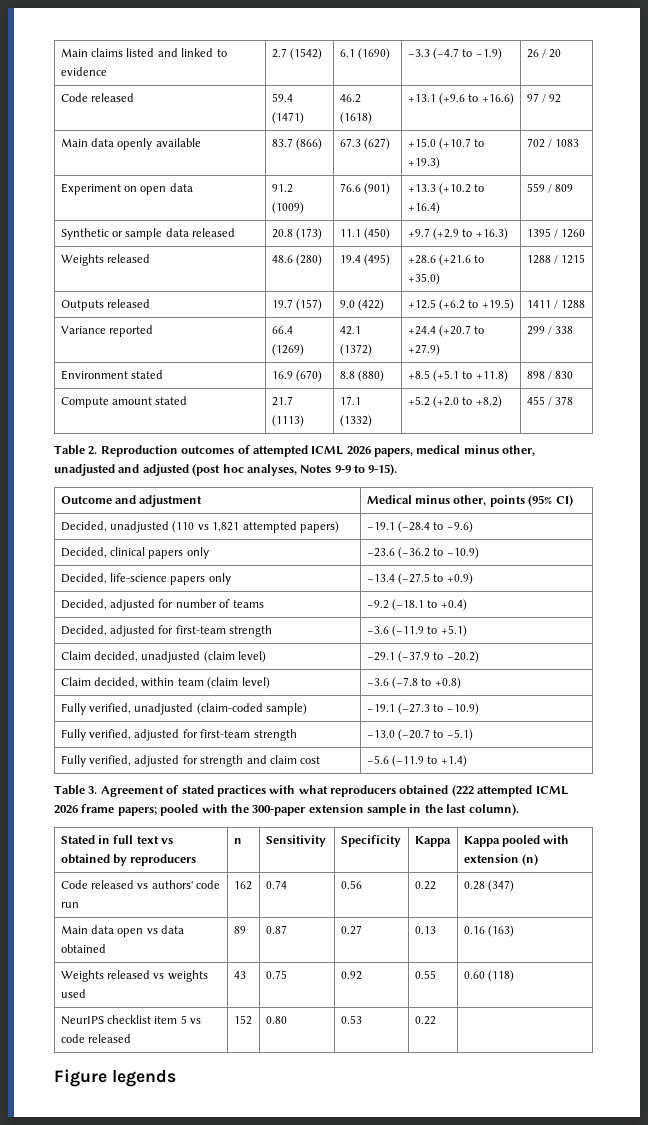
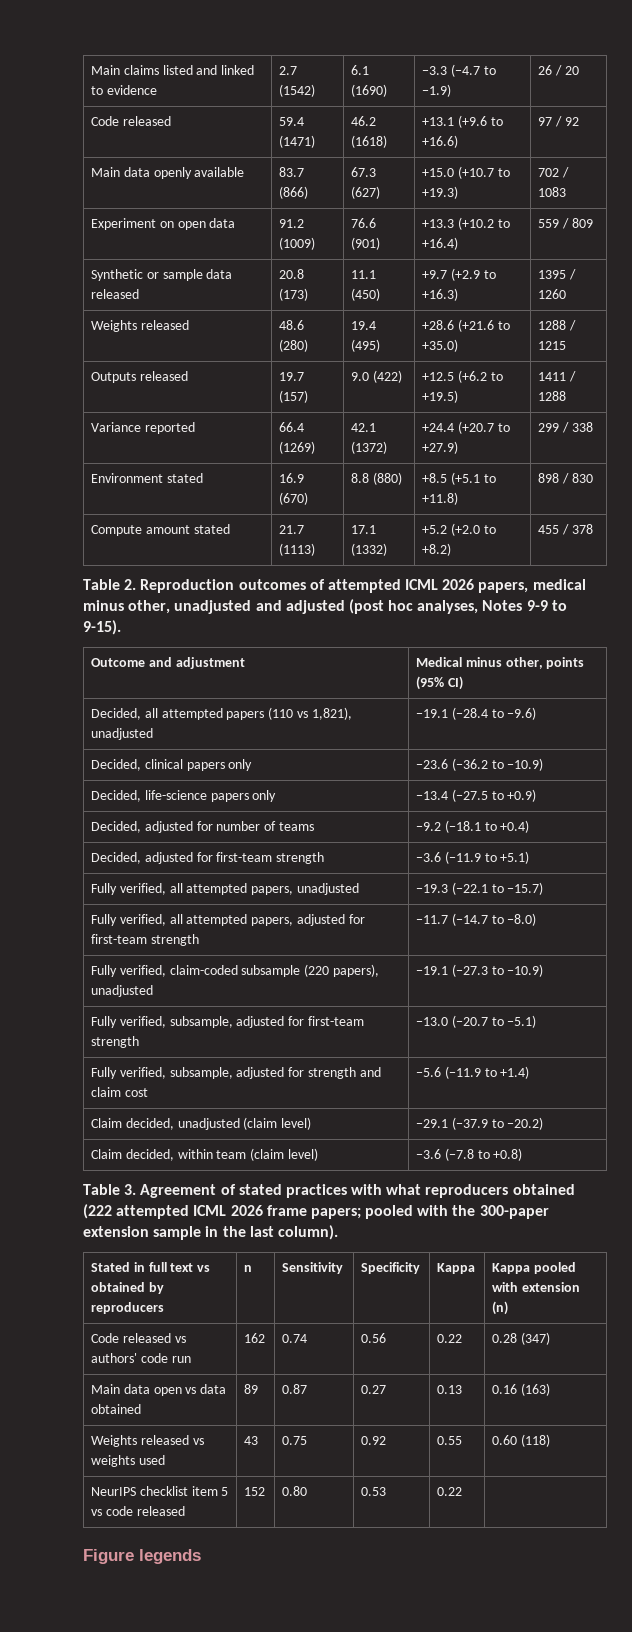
- Decided, unadjusted (110 vs 1,821 attempted papers) | −19.1 (−28.4 to −9.6)
+ Decided, all attempted papers (110 vs 1,821), unadjusted | −19.1 (−28.4 to −9.6)
+ Fully verified, all attempted papers, unadjusted | −19.3 (−22.1 to −15.7)
+ Fully verified, all attempted papers, adjusted for first-team strength | −11.7 (−14.7 to −8.0)
+ Fully verified, claim-coded subsample (220 papers), unadjusted | −19.1 (−27.3 to −10.9)
+ Fully verified, subsample, adjusted for first-team strength | −13.0 (−20.7 to −5.1)
+ Fully verified, subsample, adjusted for strength and claim cost | −5.6 (−11.9 to +1.4)
- Fully verified, unadjusted (claim-coded sample) | −19.1 (−27.3 to −10.9)
- Fully verified, adjusted for first-team strength | −13.0 (−20.7 to −5.1)
- Fully verified, adjusted for strength and claim cost | −5.6 (−11.9 to +1.4)

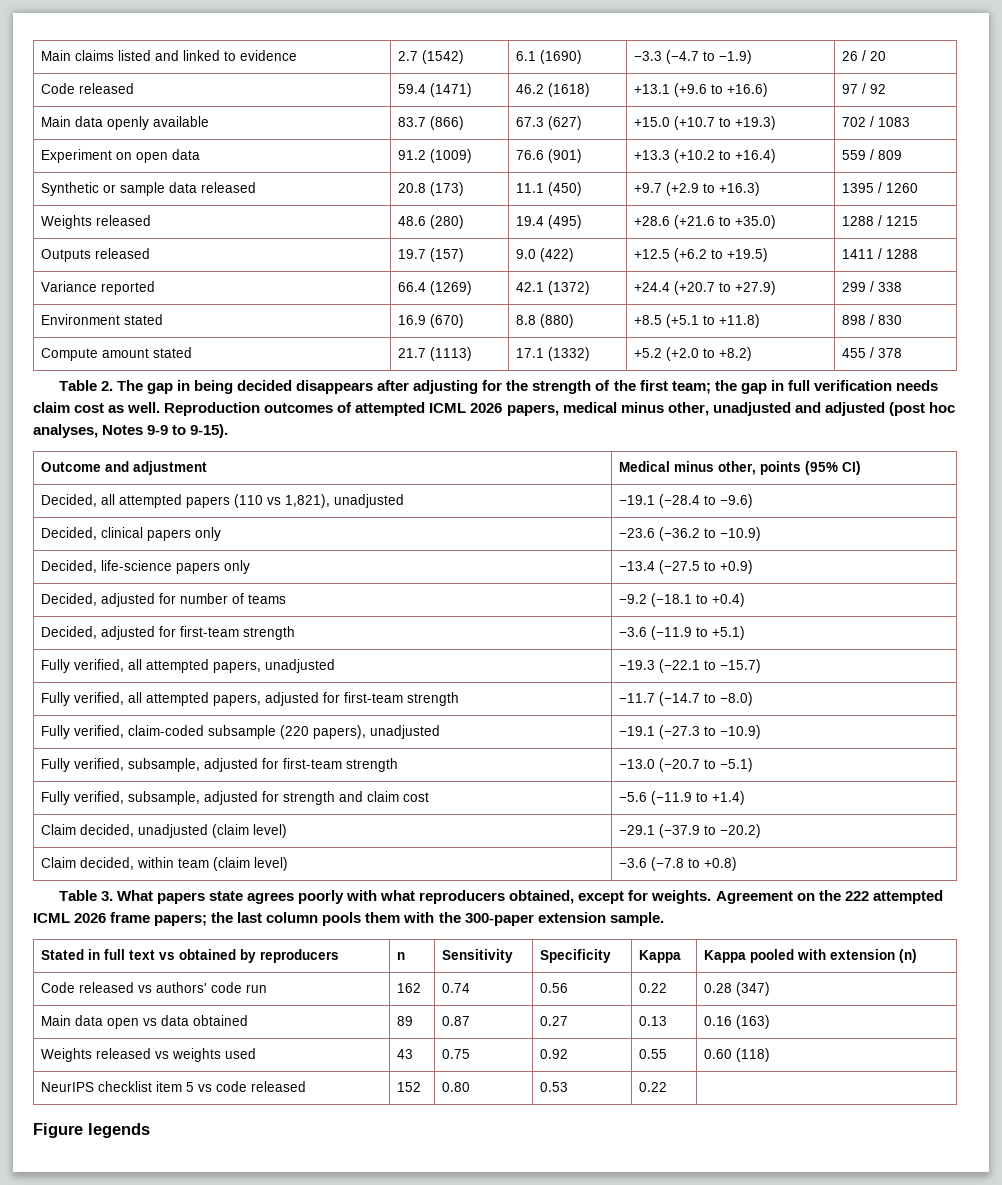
- Table 2. Reproduction outcomes of attempted ICML 2026 papers, medical minus other, unadjusted and adjusted (post hoc analyses, Notes 9-9 to 9-15).
+ Table 2. The gap in being decided disappears after adjusting for the strength of the first team; the gap in full verification needs claim cost as well. Reproduction outcomes of attempted ICML 2026 papers, medical minus other, unadjusted and adjusted (post hoc analyses, Notes 9-9 to 9-15).
- Table 3. Agreement of stated practices with what reproducers obtained (222 attempted ICML 2026 frame papers; pooled with the 300-paper extension sample in the last column).
+ Table 3. What papers state agrees poorly with what reproducers obtained, except for weights. Agreement on the 222 attempted ICML 2026 frame papers; the last column pools them with the 300-paper extension sample.

